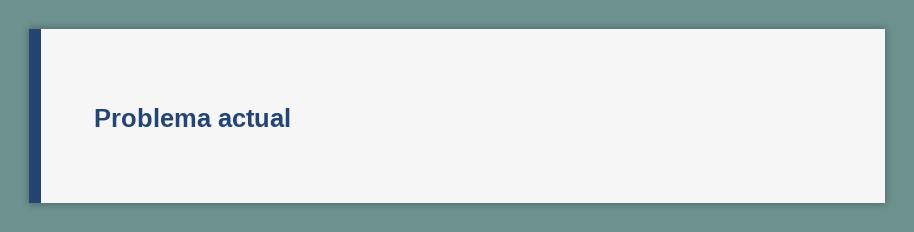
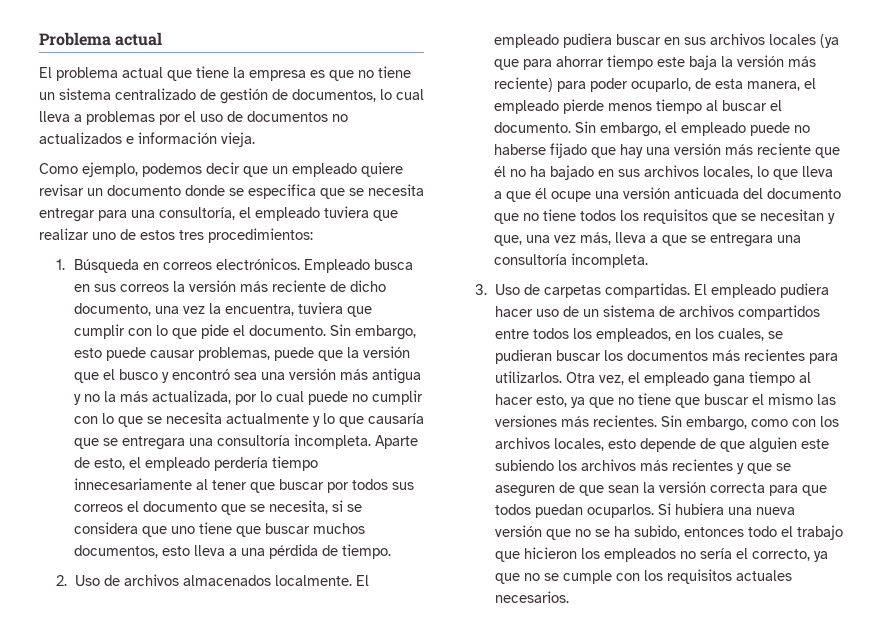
+ El problema actual que tiene la empresa es que no tiene un sistema centralizado de gestión de documentos, lo cual lleva a problemas por el uso de documentos no actualizados e información vieja.
+ Como ejemplo, podemos decir que un empleado quiere revisar un documento donde se especifica que se necesita entregar para una consultoría, el empleado tuviera que realizar uno de estos tres procedimientos:
+ 1. Búsqueda en correos electrónicos. Empleado busca en sus correos la versión más reciente de dicho documento, una vez la encuentra, tuviera que cumplir con lo que pide el documento. Sin embargo, esto puede causar problemas, puede que la versión que el busco y encontró sea una versión más antigua y no la más actualizada, por lo cual puede no cumplir con lo que se necesita actualmente y lo que causaría que se entregara una consultoría incompleta. Aparte de esto, el empleado perdería tiempo innecesariamente al tener que buscar por todos sus correos el documento que se necesita, si se considera que uno tiene que buscar muchos documentos, esto lleva a una pérdida de tiempo.
+ 2. Uso de archivos almacenados localmente. El empleado pudiera buscar en sus archivos locales (ya que para ahorrar tiempo este baja la versión más reciente) para poder ocuparlo, de esta manera, el empleado pierde menos tiempo al buscar el documento. Sin embargo, el empleado puede no haberse fijado que hay una versión más reciente que él no ha bajado en sus archivos locales, lo que lleva a que él ocupe una versión anticuada del documento que no tiene todos los requisitos que se necesitan y que, una vez más, lleva a que se entregara una consultoría incompleta.
+ 3. Uso de carpetas compartidas. El empleado pudiera hacer uso de un sistema de archivos compartidos entre todos los empleados, en los cuales, se pudieran buscar los documentos más recientes para utilizarlos. Otra vez, el empleado gana tiempo al hacer esto, ya que no tiene que buscar el mismo las versiones más recientes. Sin embargo, como con los archivos locales, esto depende de que alguien este subiendo los archivos más recientes y que se aseguren de que sean la versión correcta para que todos puedan ocuparlos. Si hubiera una nueva versión que no se ha subido, entonces todo el trabajo que hicieron los empleados no sería el correcto, ya que no se cumple con los requisitos actuales necesarios.

